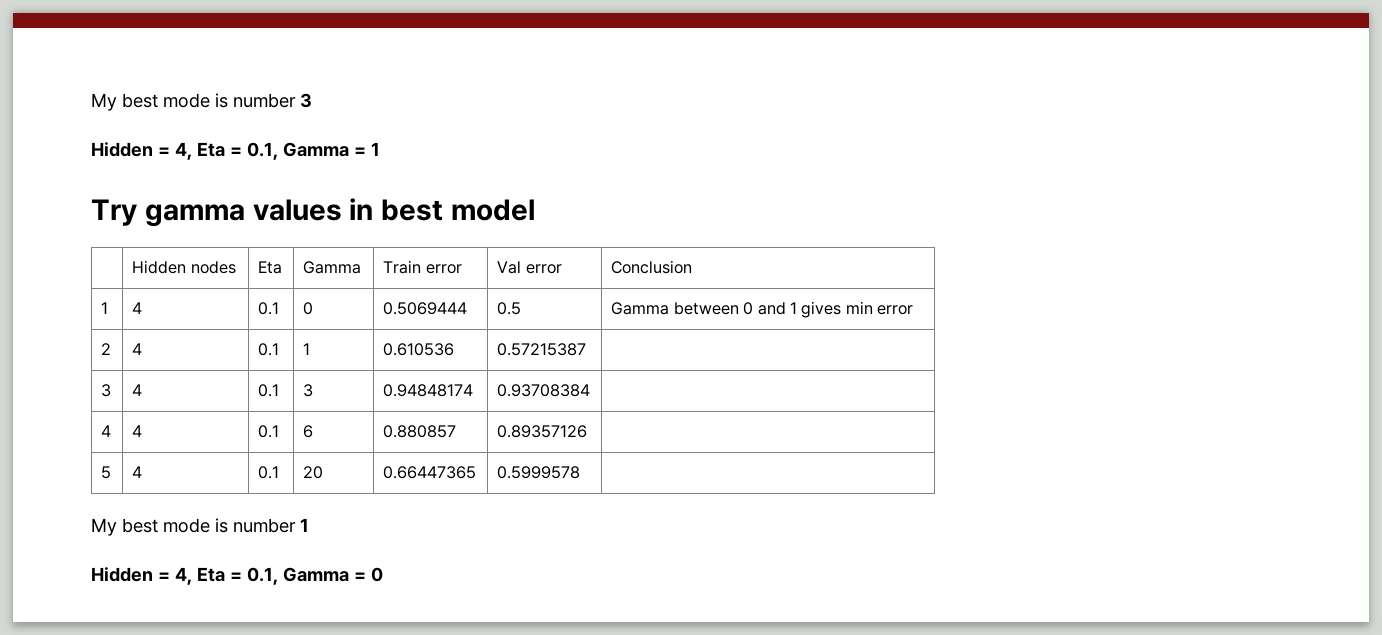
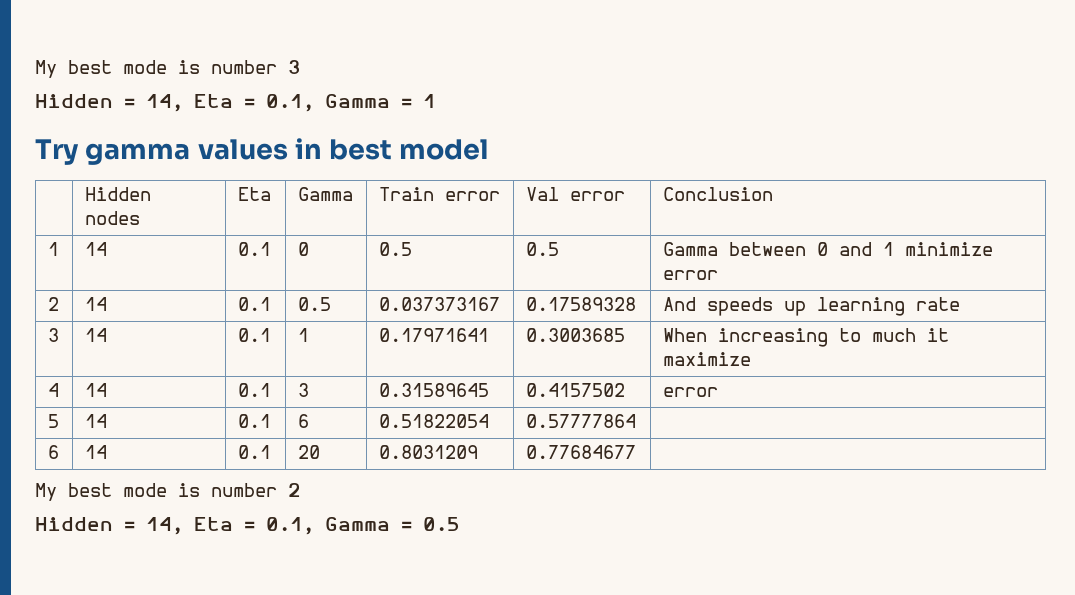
- Hidden = 4, Eta = 0.1, Gamma = 1
+ Hidden = 14, Eta = 0.1, Gamma = 1
- 1 | 4 | 0.1 | 0 | 0.5069444 | 0.5 | Gamma between 0 and 1 gives min error
+ 1 | 14 | 0.1 | 0 | 0.5 | 0.5 | Gamma between 0 and 1 minimize error
- 2 | 4 | 0.1 | 1 | 0.610536 | 0.57215387 |
- 3 | 4 | 0.1 | 3 | 0.94848174 | 0.93708384 |
- 4 | 4 | 0.1 | 6 | 0.880857 | 0.89357126 |
- 5 | 4 | 0.1 | 20 | 0.66447365 | 0.5999578 |
- My best mode is number 1
- Hidden = 4, Eta = 0.1, Gamma = 0
+ 2 | 14 | 0.1 | 0.5 | 0.037373167 | 0.17589328 | And speeds up learning rate
+ 3 | 14 | 0.1 | 1 | 0.17971641 | 0.3003685 | When increasing to much it maximize
+ 4 | 14 | 0.1 | 3 | 0.31589645 | 0.4157502 | error
+ 5 | 14 | 0.1 | 6 | 0.51822054 | 0.57777864 |
+ 6 | 14 | 0.1 | 20 | 0.8031209 | 0.77684677 |
+ My best mode is number 2
+ Hidden = 14, Eta = 0.1, Gamma = 0.5

